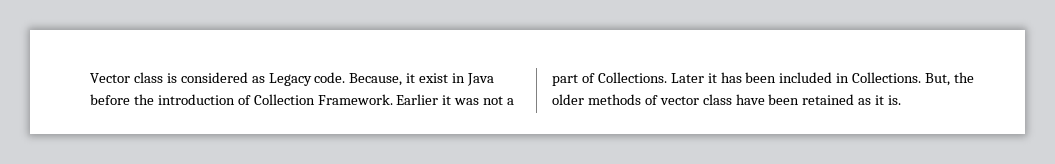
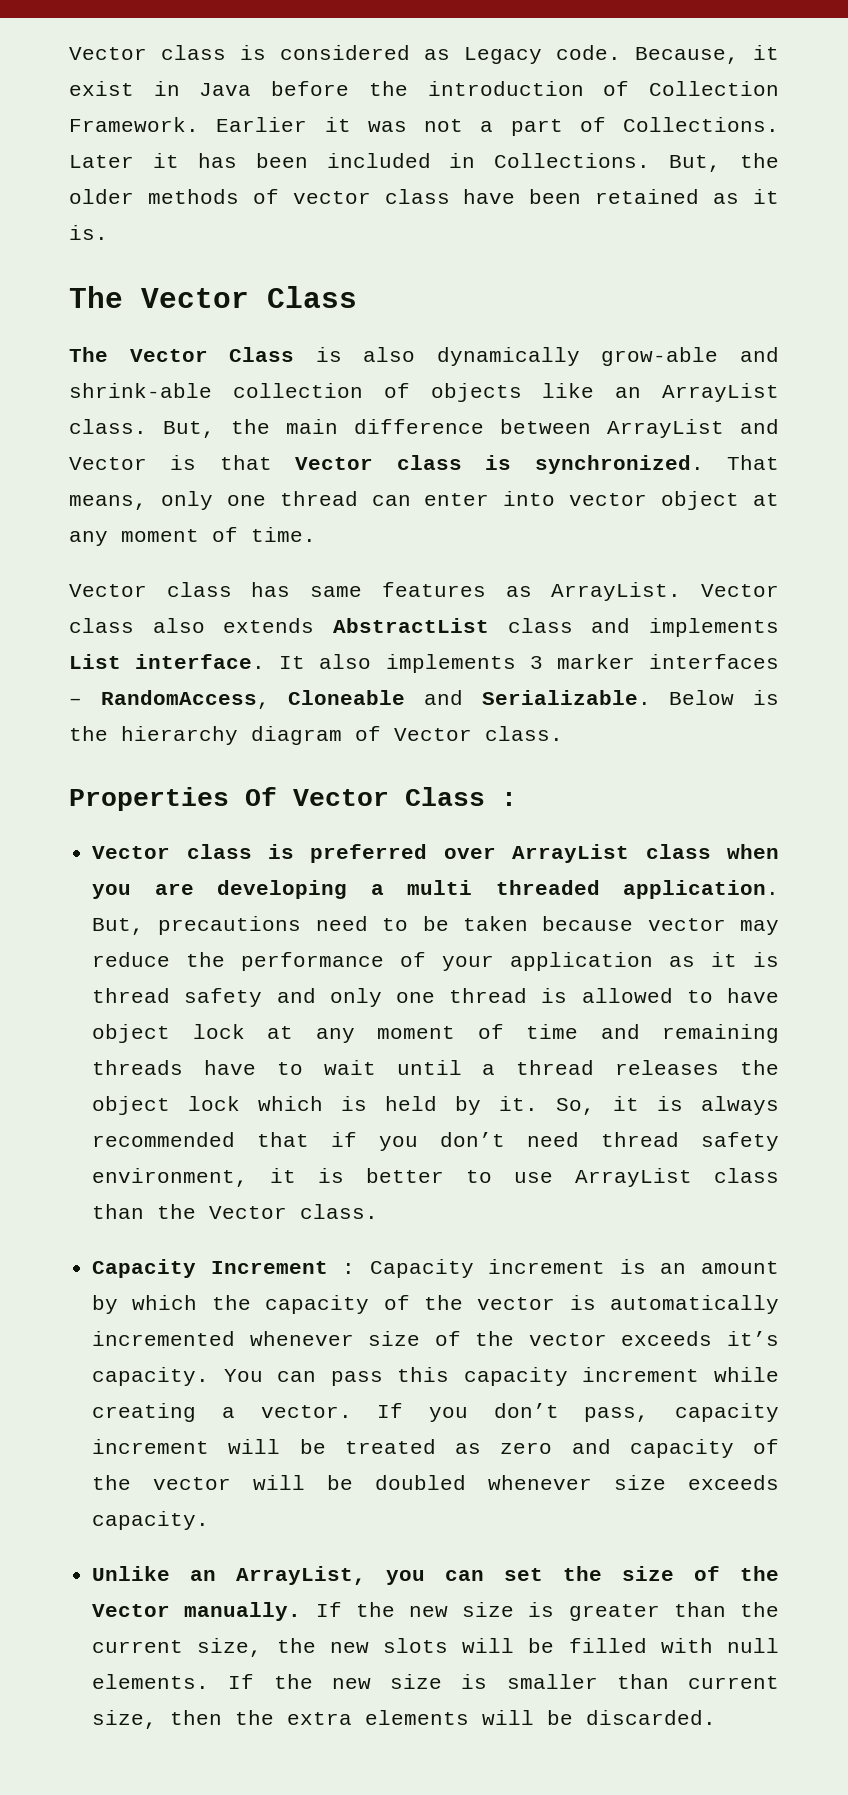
  But, the older methods of vector class have been retained as it is.
+ The Vector Class
+ The Vector Class is also dynamically grow-able and shrink-able collection of objects like an ArrayList class. But, the main difference between ArrayList and Vector is that Vector class is synchronized. That means, only one thread can enter into vector object at any moment of time.
+ Vector class has same features as ArrayList. Vector class also extends AbstractList class and implements List interface. It also implements 3 marker interfaces – RandomAccess, Cloneable and Serializable. Below is the hierarchy diagram of Vector class.
+ Properties Of Vector Class :
+ Vector class is preferred over ArrayList class when you are developing a multi threaded application. But, precautions need to be taken because vector may reduce the performance of your application as it is thread safety and only one thread is allowed to have object lock at any moment of time and remaining threads have to wait until a thread releases the object lock which is held by it. So, it is always recommended that if you don’t need thread safety environment, it is better to use ArrayList class than the Vector class.
+ Capacity Increment : Capacity increment is an amount by which the capacity of the vector is automatically incremented whenever size of the vector exceeds it’s capacity. You can pass this capacity increment while creating a vector. If you don’t pass, capacity increment will be treated as zero and capacity of the vector will be doubled whenever size exceeds capacity.
+ Unlike an ArrayList, you can set the size of the Vector manually. If the new size is greater than the current size, the new slots will be filled with null elements. If the new size is smaller than current size, then the extra elements will be discarded.

